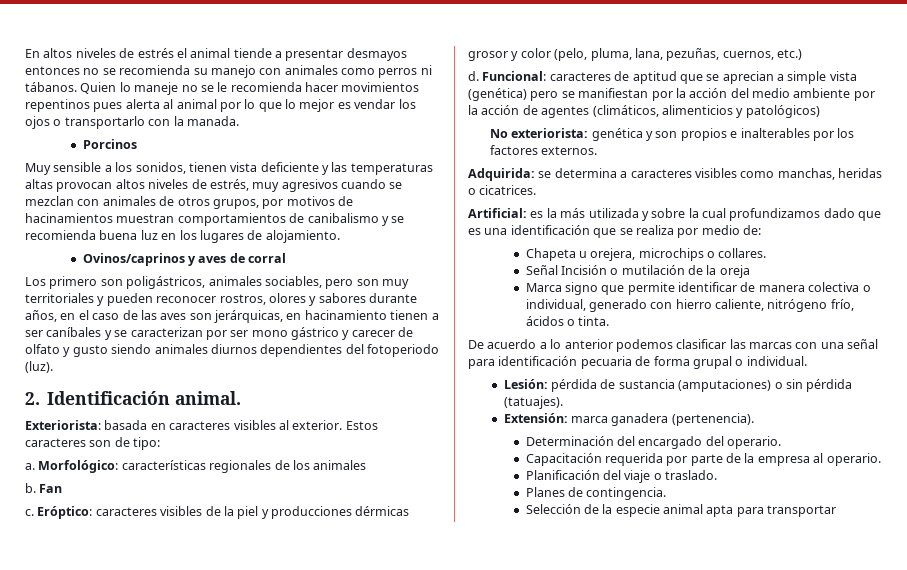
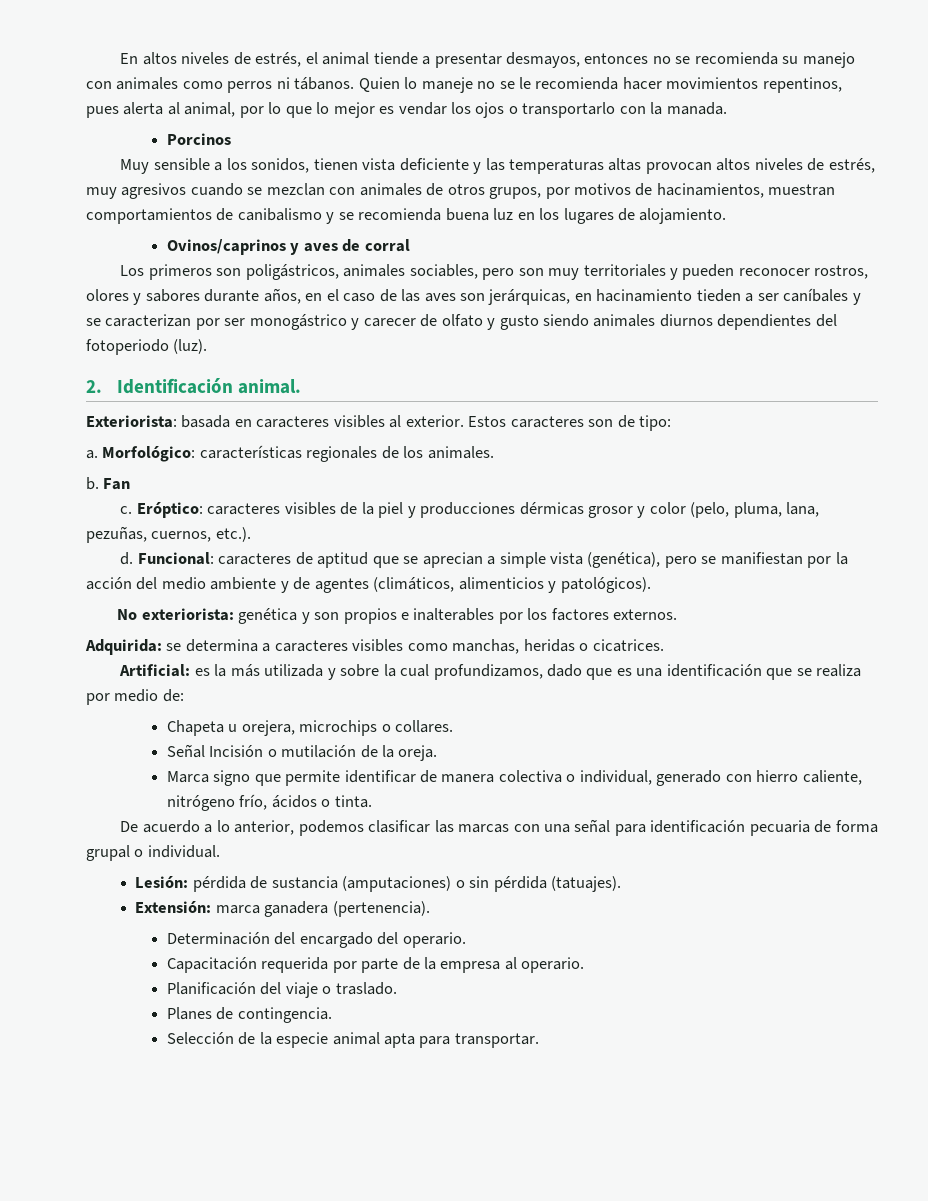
- En altos niveles de estrés el animal tiende a presentar desmayos entonces no se recomienda su manejo con animales como perros ni tábanos.
+ En altos niveles de estrés, el animal tiende a presentar desmayos, entonces no se recomienda su manejo con animales como perros ni tábanos.
- Quien lo maneje no se le recomienda hacer movimientos repentinos pues alerta al animal por lo que lo mejor es vendar los ojos o transportarlo con la manada.
+ Quien lo maneje no se le recomienda hacer movimientos repentinos, pues alerta al animal, por lo que lo mejor es vendar los ojos o transportarlo con la manada.
- Muy sensible a los sonidos, tienen vista deficiente y las temperaturas altas provocan altos niveles de estrés, muy agresivos cuando se mezclan con animales de otros grupos, por motivos de hacinamientos muestran comportamientos de canibalismo y se recomienda buena luz en los lugares de alojamiento.
+ Muy sensible a los sonidos, tienen vista deficiente y las temperaturas altas provocan altos niveles de estrés, muy agresivos cuando se mezclan con animales de otros grupos, por motivos de hacinamientos, muestran comportamientos de canibalismo y se recomienda buena luz en los lugares de alojamiento.
- Los primero son poligástricos, animales sociables, pero son muy territoriales y pueden reconocer rostros, olores y sabores durante años, en el caso de las aves son jerárquicas, en hacinamiento tienen a ser caníbales y se caracterizan por ser mono gástrico y carecer de olfato y gusto siendo animales diurnos dependientes del fotoperiodo (luz).
+ Los primeros son poligástricos, animales sociables, pero son muy territoriales y pueden reconocer rostros, olores y sabores durante años, en el caso de las aves son jerárquicas, en hacinamiento tieden a ser caníbales y se caracterizan por ser monogástrico y carecer de olfato y gusto siendo animales diurnos dependientes del fotoperiodo (luz).
- Morfológico: características regionales de los animales
+ Morfológico: características regionales de los animales.
- Eróptico: caracteres visibles de la piel y producciones dérmicas grosor y color (pelo, pluma, lana, pezuñas, cuernos, etc.)
+ Eróptico: caracteres visibles de la piel y producciones dérmicas grosor y color (pelo, pluma, lana, pezuñas, cuernos, etc.).
- Funcional: caracteres de aptitud que se aprecian a simple vista (genética) pero se manifiestan por la acción del medio ambiente por la acción de agentes (climáticos, alimenticios y patológicos)
+ Funcional: caracteres de aptitud que se aprecian a simple vista (genética), pero se manifiestan por la acción del medio ambiente y de agentes (climáticos, alimenticios y patológicos).
- Artificial: es la más utilizada y sobre la cual profundizamos dado que es una identificación que se realiza por medio de:
+ Artificial: es la más utilizada y sobre la cual profundizamos, dado que es una identificación que se realiza por medio de:
- Señal Incisión o mutilación de la oreja
+ Señal Incisión o mutilación de la oreja.
- De acuerdo a lo anterior podemos clasificar las marcas con una señal para identificación pecuaria de forma grupal o individual.
+ De acuerdo a lo anterior, podemos clasificar las marcas con una señal para identificación pecuaria de forma grupal o individual.
- Selección de la especie animal apta para transportar
+ Selección de la especie animal apta para transportar.

